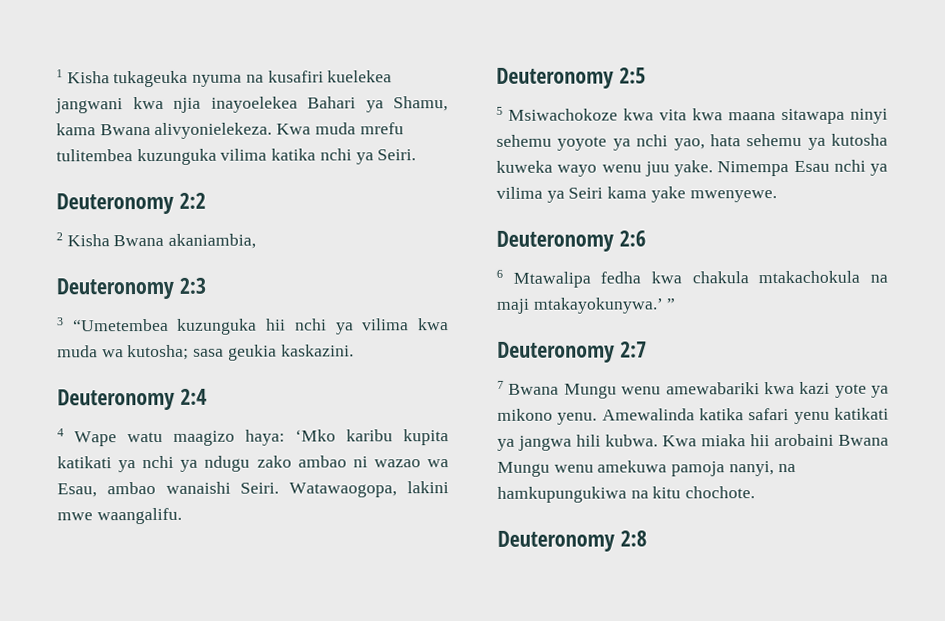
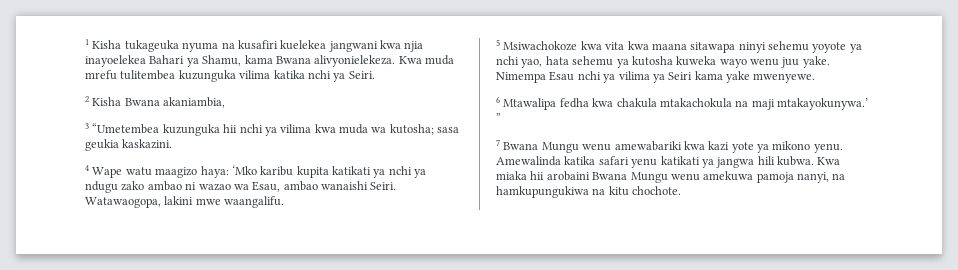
- Deuteronomy 2:2
- Deuteronomy 2:3
- Deuteronomy 2:4
- Deuteronomy 2:5
- Deuteronomy 2:6
- Deuteronomy 2:7
- Deuteronomy 2:8

